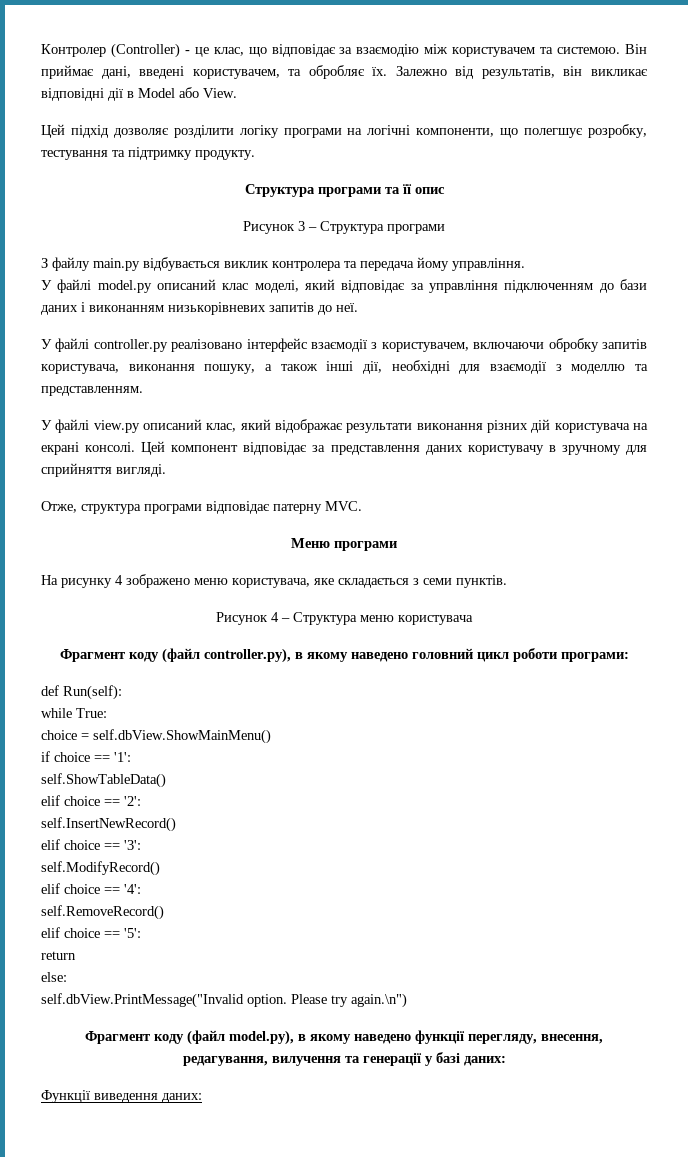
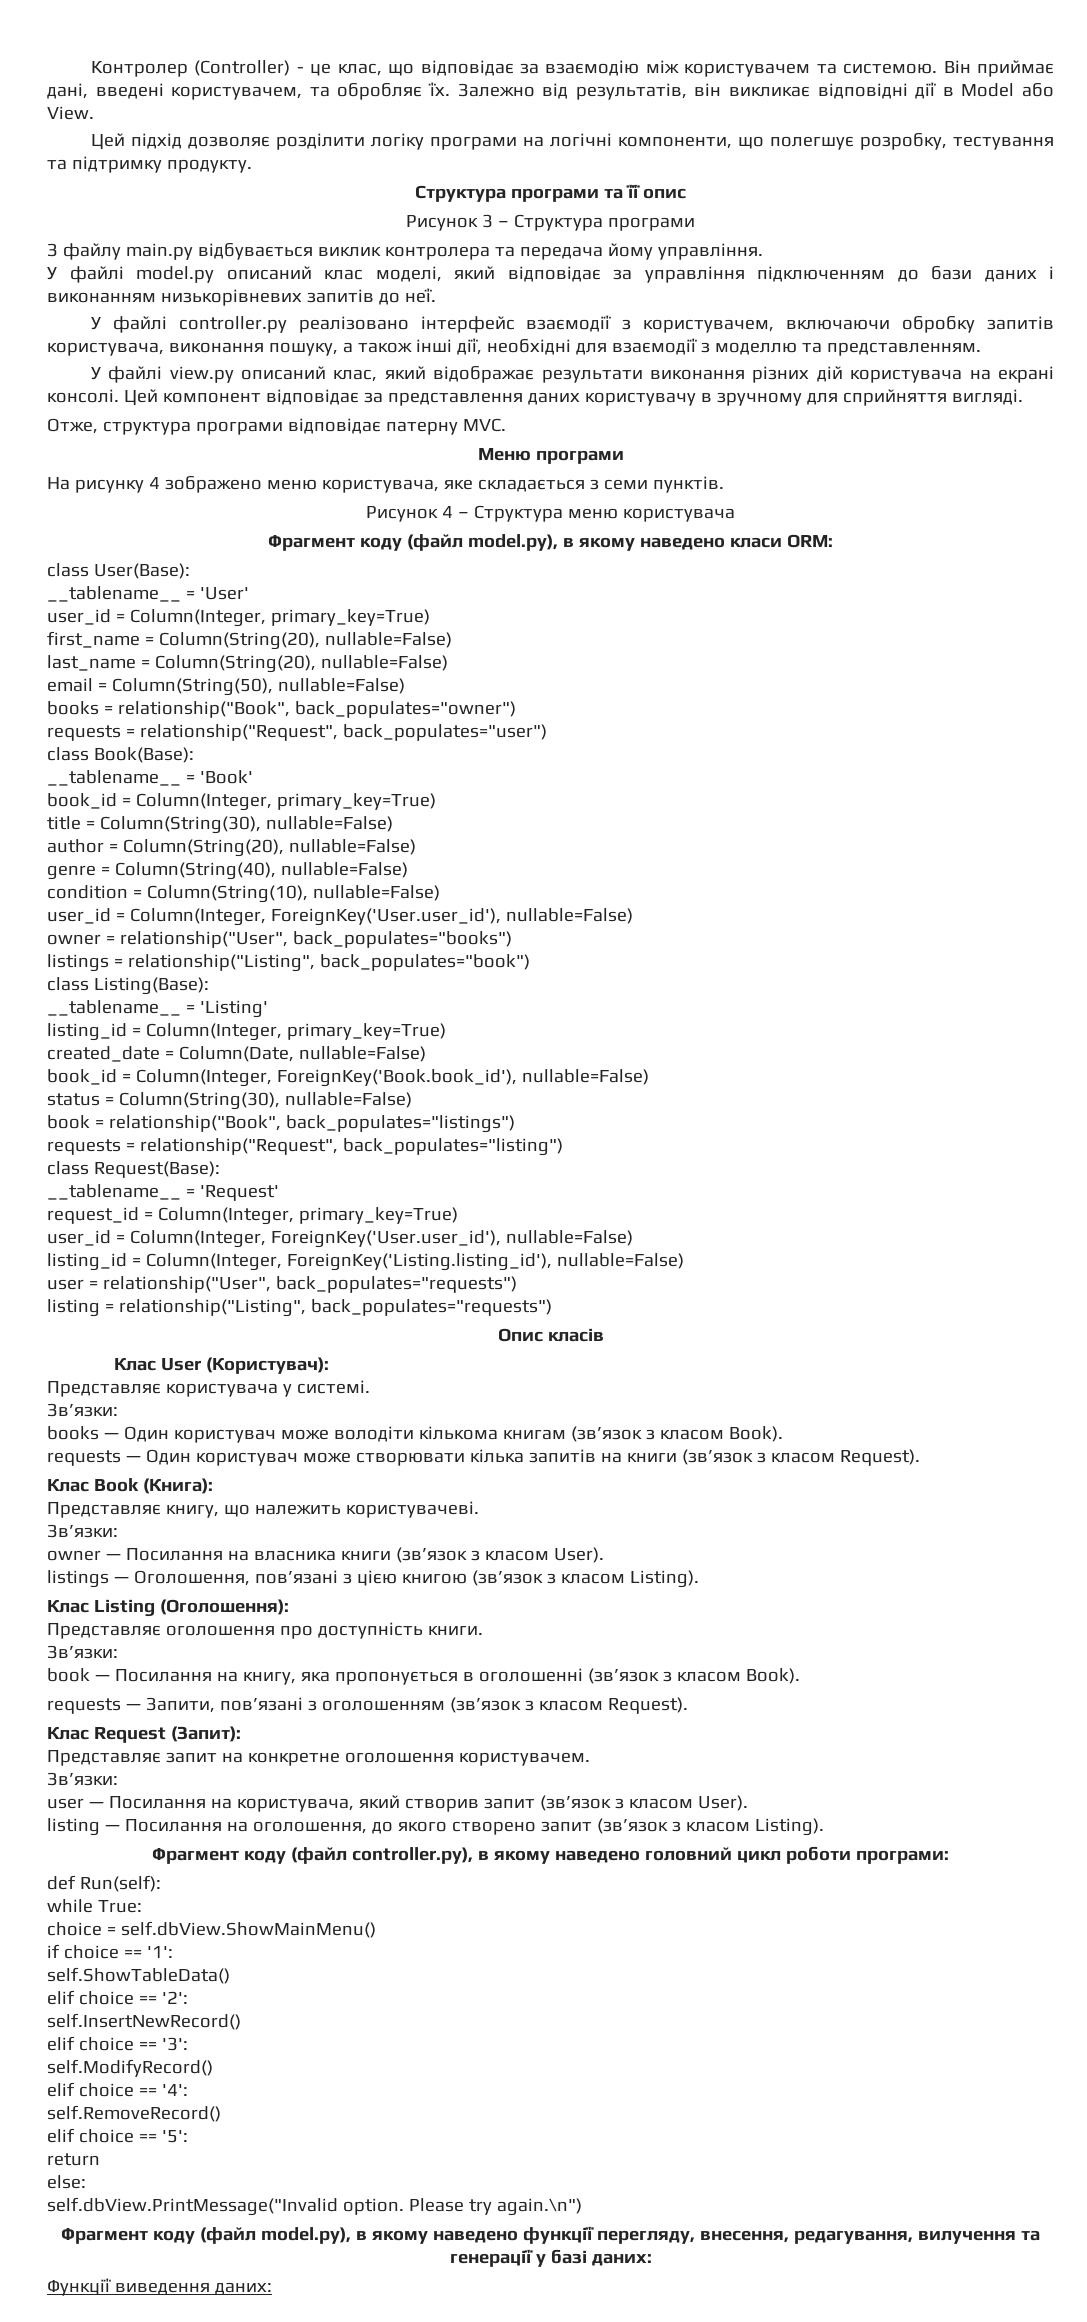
+ Фрагмент коду (файл model.py), в якому наведено класи ORM:
+ class User(Base):
+ __tablename__ = 'User'
+ user_id = Column(Integer, primary_key=True)
+ first_name = Column(String(20), nullable=False)
+ last_name = Column(String(20), nullable=False)
+ email = Column(String(50), nullable=False)
+ books = relationship("Book", back_populates="owner")
+ requests = relationship("Request", back_populates="user")
+ class Book(Base):
+ __tablename__ = 'Book'
+ book_id = Column(Integer, primary_key=True)
+ title = Column(String(30), nullable=False)
+ author = Column(String(20), nullable=False)
+ genre = Column(String(40), nullable=False)
+ condition = Column(String(10), nullable=False)
+ user_id = Column(Integer, ForeignKey('User.user_id'), nullable=False)
+ owner = relationship("User", back_populates="books")
+ listings = relationship("Listing", back_populates="book")
+ class Listing(Base):
+ __tablename__ = 'Listing'
+ listing_id = Column(Integer, primary_key=True)
+ created_date = Column(Date, nullable=False)
+ book_id = Column(Integer, ForeignKey('Book.book_id'), nullable=False)
+ status = Column(String(30), nullable=False)
+ book = relationship("Book", back_populates="listings")
+ requests = relationship("Request", back_populates="listing")
+ class Request(Base):
+ __tablename__ = 'Request'
+ request_id = Column(Integer, primary_key=True)
+ user_id = Column(Integer, ForeignKey('User.user_id'), nullable=False)
+ listing_id = Column(Integer, ForeignKey('Listing.listing_id'), nullable=False)
+ user = relationship("User", back_populates="requests")
+ listing = relationship("Listing", back_populates="requests")
+ Опис класів
+ Клас User (Користувач):
+ Представляє користувача у системі.
+ Зв’язки:
+ books — Один користувач може володіти кількома книгам (зв’язок з класом Book).
+ requests — Один користувач може створювати кілька запитів на книги (зв’язок з класом Request).
+ Клас Book (Книга):
+ Представляє книгу, що належить користувачеві.
+ Зв’язки:
+ owner — Посилання на власника книги (зв’язок з класом User).
+ listings — Оголошення, пов’язані з цією книгою (зв’язок з класом Listing).
+ Клас Listing (Оголошення):
+ Представляє оголошення про доступність книги.
+ Зв’язки:
+ book — Посилання на книгу, яка пропонується в оголошенні (зв’язок з класом Book).
+ requests — Запити, пов’язані з оголошенням (зв’язок з класом Request).
+ Клас Request (Запит):
+ Представляє запит на конкретне оголошення користувачем.
+ Зв’язки:
+ user — Посилання на користувача, який створив запит (зв’язок з класом User).
+ listing — Посилання на оголошення, до якого створено запит (зв’язок з класом Listing).

